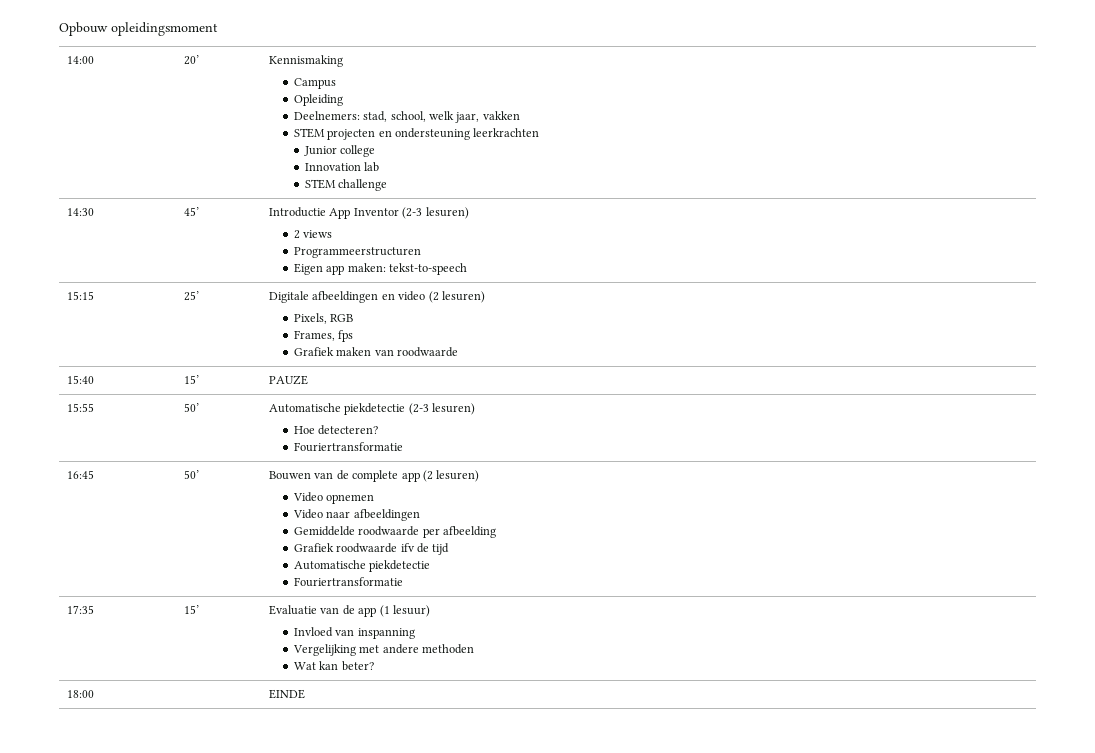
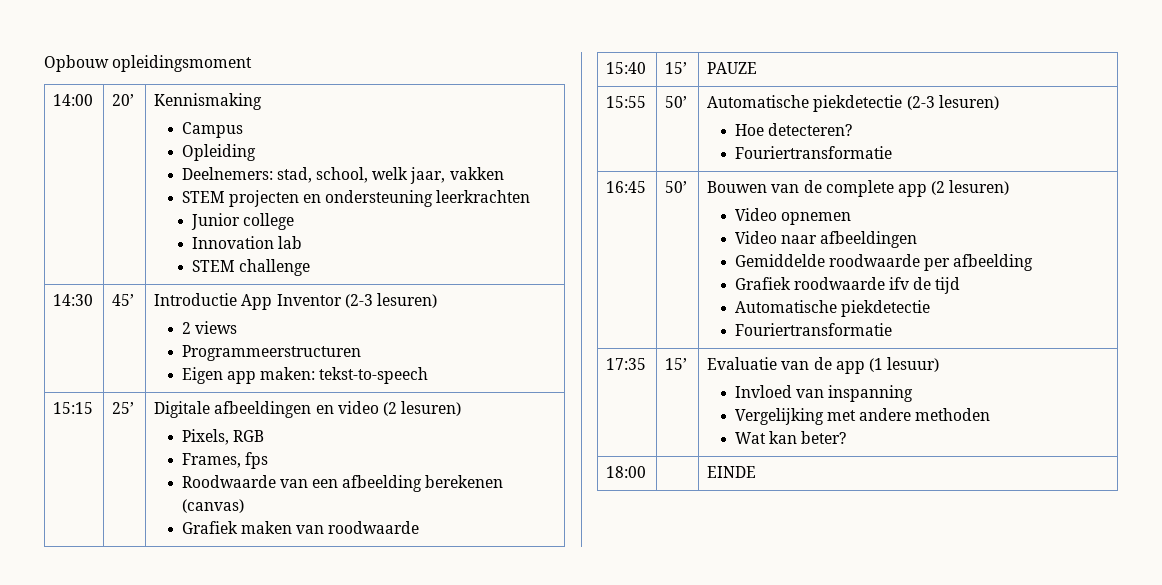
  15:15 | 25’ | Digitale afbeeldingen en video (2 lesuren)
  Pixels, RGB
  Frames, fps
+ Roodwaarde van een afbeelding berekenen (canvas)

